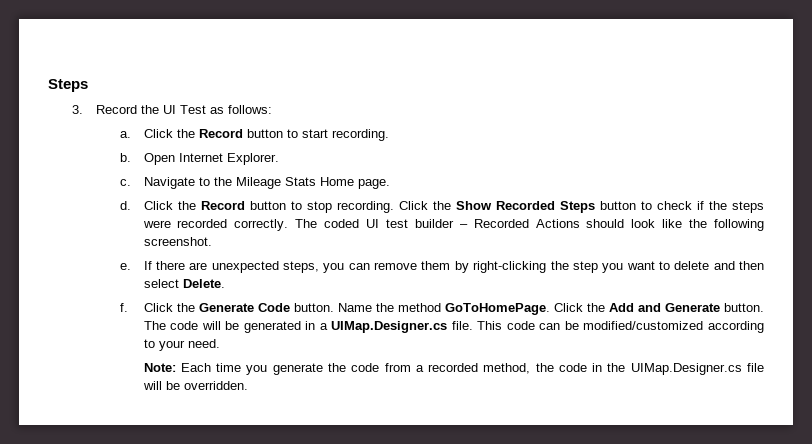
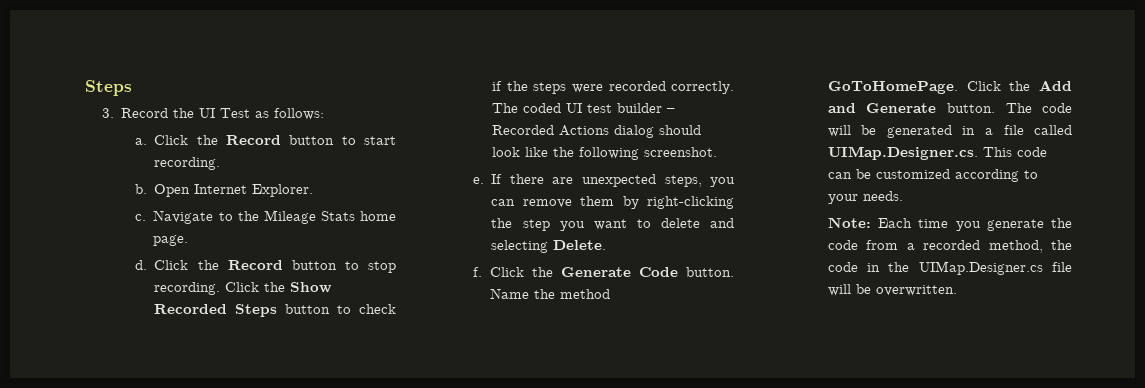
- Navigate to the Mileage Stats Home page.
+ Navigate to the Mileage Stats home page.
- The coded UI test builder – Recorded Actions should look like the following screenshot.
+ The coded UI test builder – Recorded Actions dialog should look like the following screenshot.
- If there are unexpected steps, you can remove them by right-clicking the step you want to delete and then select Delete.
+ If there are unexpected steps, you can remove them by right-clicking the step you want to delete and selecting Delete.
- The code will be generated in a UIMap.Designer.cs file. This code can be modified/customized according to your need.
+ The code will be generated in a file called UIMap.Designer.cs. This code can be customized according to your needs.
- Note: Each time you generate the code from a recorded method, the code in the UIMap.Designer.cs file will be overridden.
+ Note: Each time you generate the code from a recorded method, the code in the UIMap.Designer.cs file will be overwritten.

